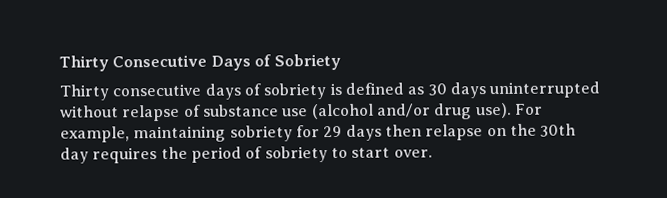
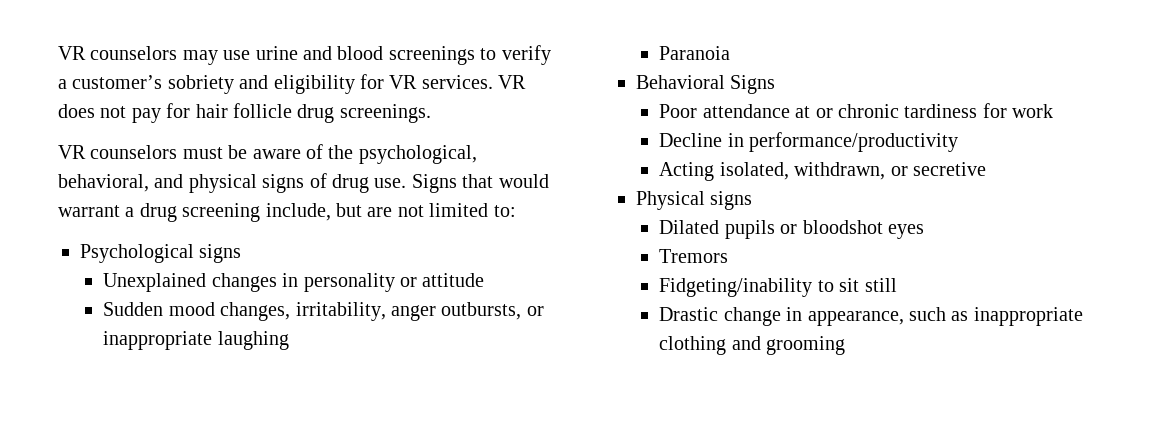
- Thirty Consecutive Days of Sobriety
- Thirty consecutive days of sobriety is defined as 30 days uninterrupted without relapse of substance use (alcohol and/or drug use). For example, maintaining sobriety for 29 days then relapse on the 30th day requires the period of sobriety to start over.
+ VR counselors may use urine and blood screenings to verify a customer’s sobriety and eligibility for VR services. VR does not pay for hair follicle drug screenings.
+ VR counselors must be aware of the psychological, behavioral, and physical signs of drug use. Signs that would warrant a drug screening include, but are not limited to:
+ Psychological signs
+ Unexplained changes in personality or attitude
+ Sudden mood changes, irritability, anger outbursts, or inappropriate laughing
+ Paranoia
+ Behavioral Signs
+ Poor attendance at or chronic tardiness for work
+ Decline in performance/productivity
+ Acting isolated, withdrawn, or secretive
+ Physical signs
+ Dilated pupils or bloodshot eyes
+ Tremors
+ Fidgeting/inability to sit still
+ Drastic change in appearance, such as inappropriate clothing and grooming

